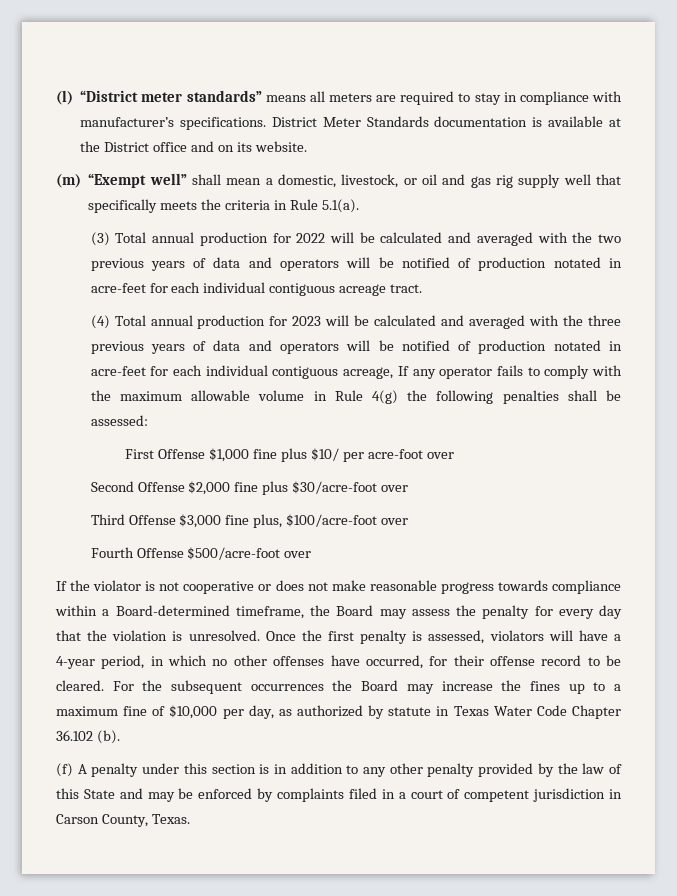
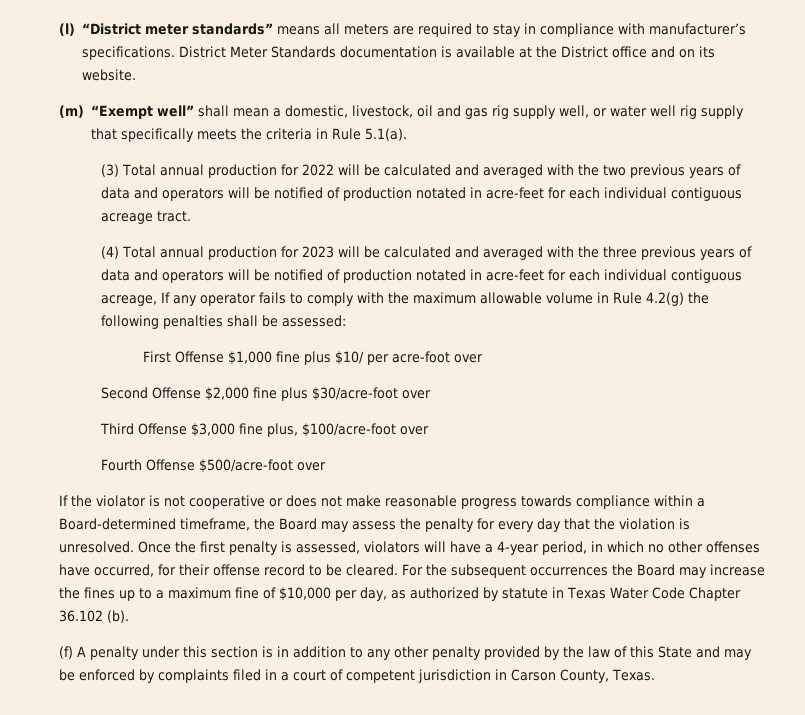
- (m) “Exempt well” shall mean a domestic, livestock, or oil and gas rig supply well that specifically meets the criteria in Rule 5.1(a).
+ (m) “Exempt well” shall mean a domestic, livestock, oil and gas rig supply well, or water well rig supply that specifically meets the criteria in Rule 5.1(a).
- (4) Total annual production for 2023 will be calculated and averaged with the three previous years of data and operators will be notified of production notated in acre-feet for each individual contiguous acreage, If any operator fails to comply with the maximum allowable volume in Rule 4(g) the following penalties shall be assessed:
+ (4) Total annual production for 2023 will be calculated and averaged with the three previous years of data and operators will be notified of production notated in acre-feet for each individual contiguous acreage, If any operator fails to comply with the maximum allowable volume in Rule 4.2(g) the following penalties shall be assessed:

